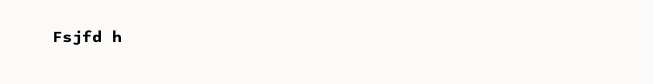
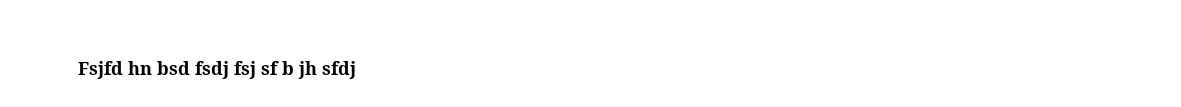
- Fsjfd h
+ Fsjfd hn bsd fsdj fsj sf b jh sfdj

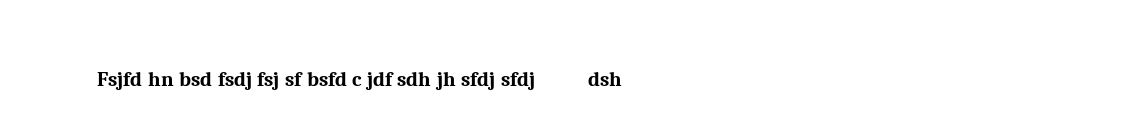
- Fsjfd hn bsd fsdj fsj sf b jh sfdj
+ Fsjfd hn bsd fsdj fsj sf bsfd c jdf sdh jh sfdj sfdj dsh

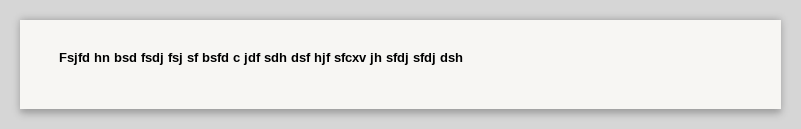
- Fsjfd hn bsd fsdj fsj sf bsfd c jdf sdh jh sfdj sfdj dsh
+ Fsjfd hn bsd fsdj fsj sf bsfd c jdf sdh dsf hjf sfcxv jh sfdj sfdj dsh

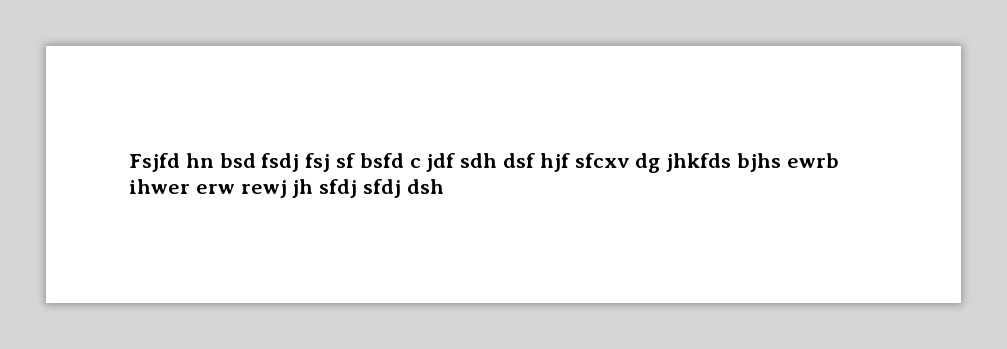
- Fsjfd hn bsd fsdj fsj sf bsfd c jdf sdh dsf hjf sfcxv jh sfdj sfdj dsh
+ Fsjfd hn bsd fsdj fsj sf bsfd c jdf sdh dsf hjf sfcxv dg jhkfds bjhs ewrb ihwer erw rewj jh sfdj sfdj dsh

